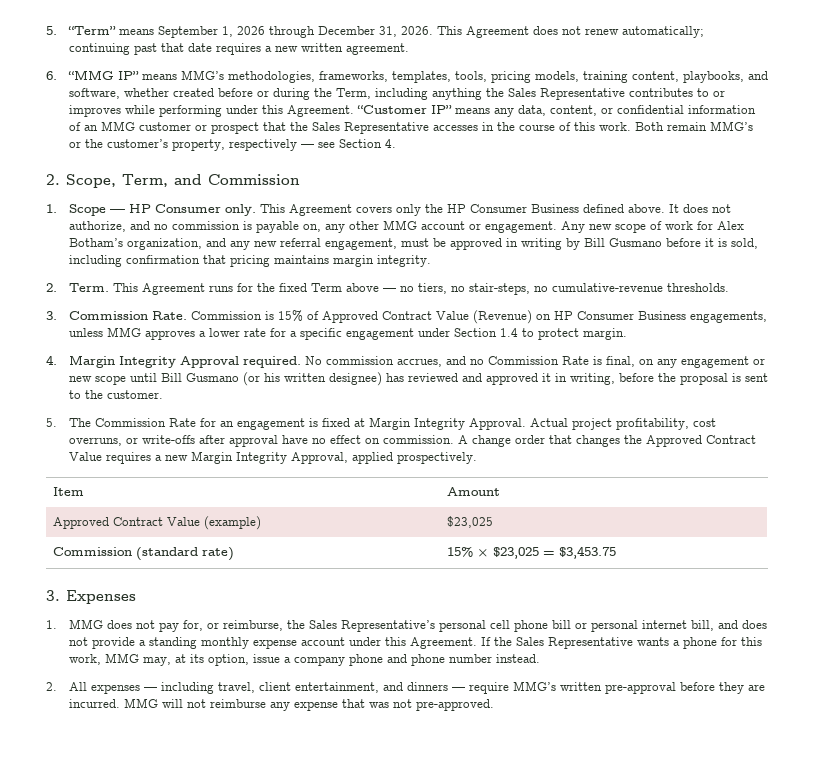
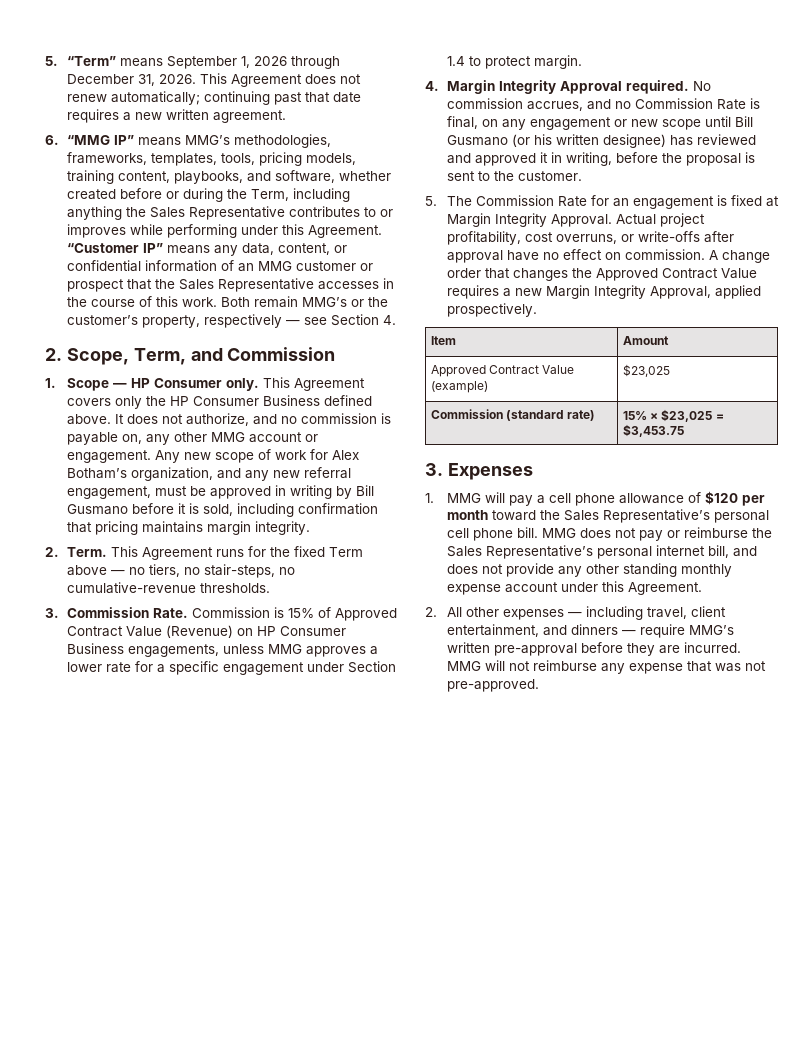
- 1. MMG does not pay for, or reimburse, the Sales Representative’s personal cell phone bill or personal internet bill, and does not provide a standing monthly expense account under this Agreement. If the Sales Representative wants a phone for this work, MMG may, at its option, issue a company phone and phone number instead.
+ 1. MMG will pay a cell phone allowance of $120 per month toward the Sales Representative’s personal cell phone bill. MMG does not pay or reimburse the Sales Representative’s personal internet bill, and does not provide any other standing monthly expense account under this Agreement.
- 2. All expenses — including travel, client entertainment, and dinners — require MMG’s written pre-approval before they are incurred.
+ 2. All other expenses — including travel, client entertainment, and dinners — require MMG’s written pre-approval before they are incurred.

